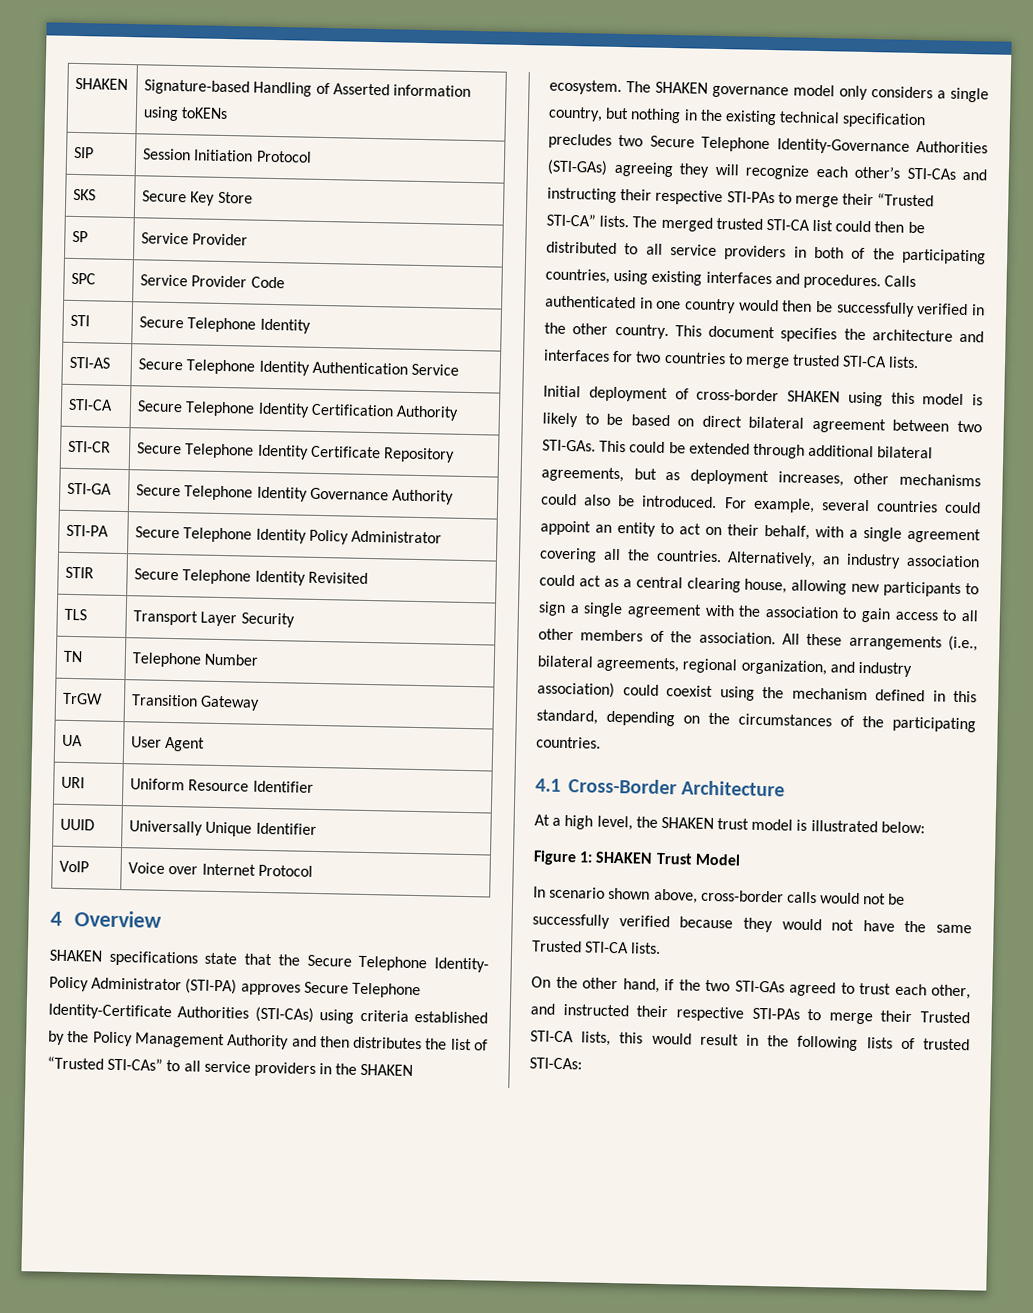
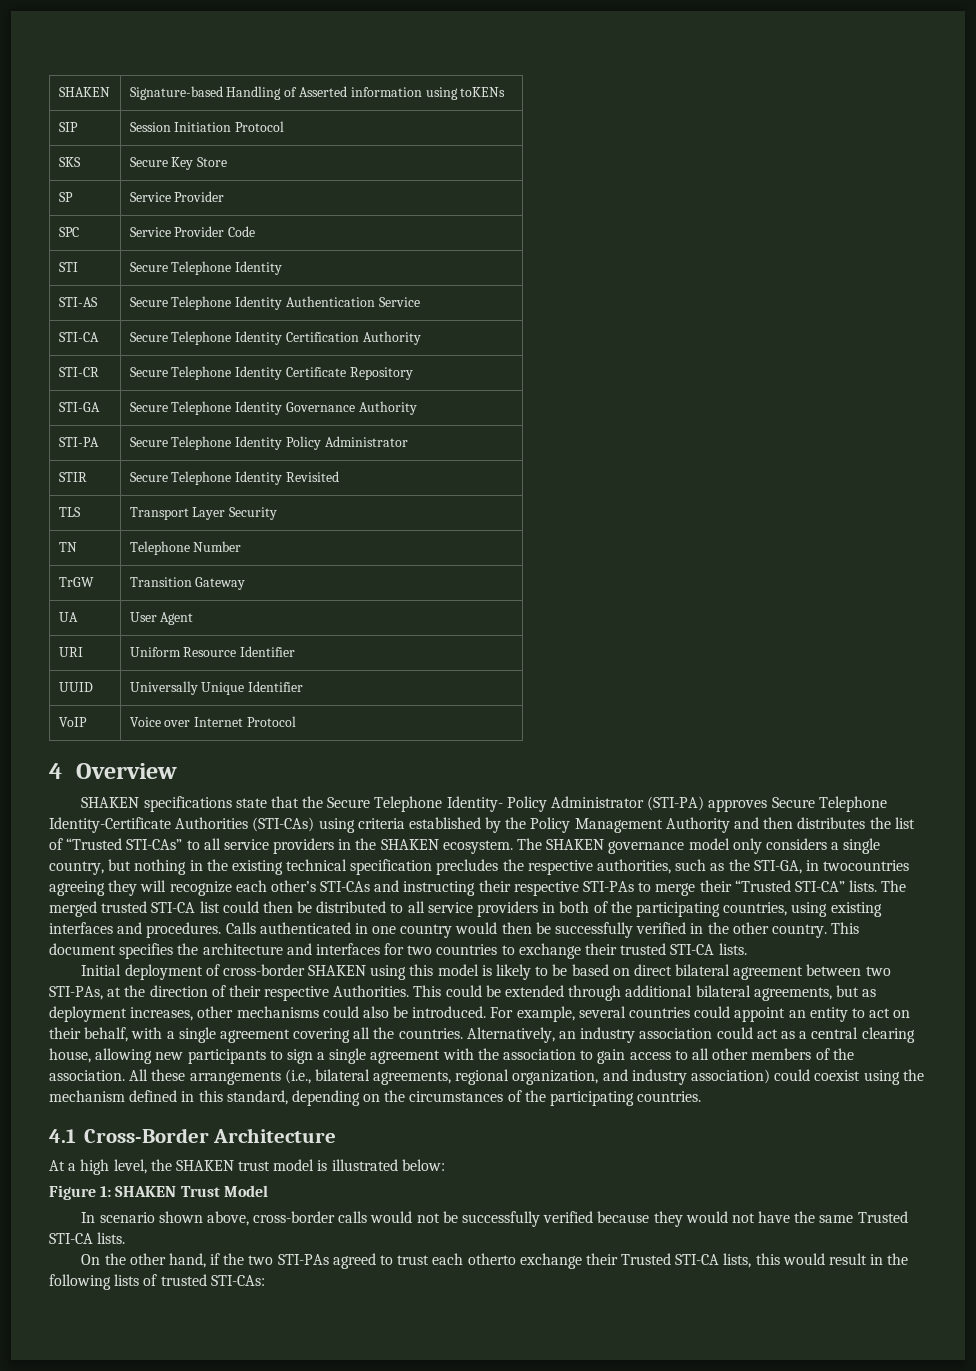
- The SHAKEN governance model only considers a single country, but nothing in the existing technical specification precludes two Secure Telephone Identity-Governance Authorities (STI-GAs) agreeing they will recognize each other’s STI-CAs and instructing their respective STI-PAs to merge their “Trusted STI-CA” lists.
+ The SHAKEN governance model only considers a single country, but nothing in the existing technical specification precludes the respective authorities, such as the STI-GA, in twocountries agreeing they will recognize each other’s STI-CAs and instructing their respective STI-PAs to merge their “Trusted STI-CA” lists.
- This document specifies the architecture and interfaces for two countries to merge trusted STI-CA lists.
+ This document specifies the architecture and interfaces for two countries to exchange their trusted STI-CA lists.
- Initial deployment of cross-border SHAKEN using this model is likely to be based on direct bilateral agreement between two STI-GAs.
+ Initial deployment of cross-border SHAKEN using this model is likely to be based on direct bilateral agreement between two STI-PAs, at the direction of their respective Authorities.
- On the other hand, if the two STI-GAs agreed to trust each other, and instructed their respective STI-PAs to merge their Trusted STI-CA lists, this would result in the following lists of trusted STI-CAs:
+ On the other hand, if the two STI-PAs agreed to trust each otherto exchange their Trusted STI-CA lists, this would result in the following lists of trusted STI-CAs:

